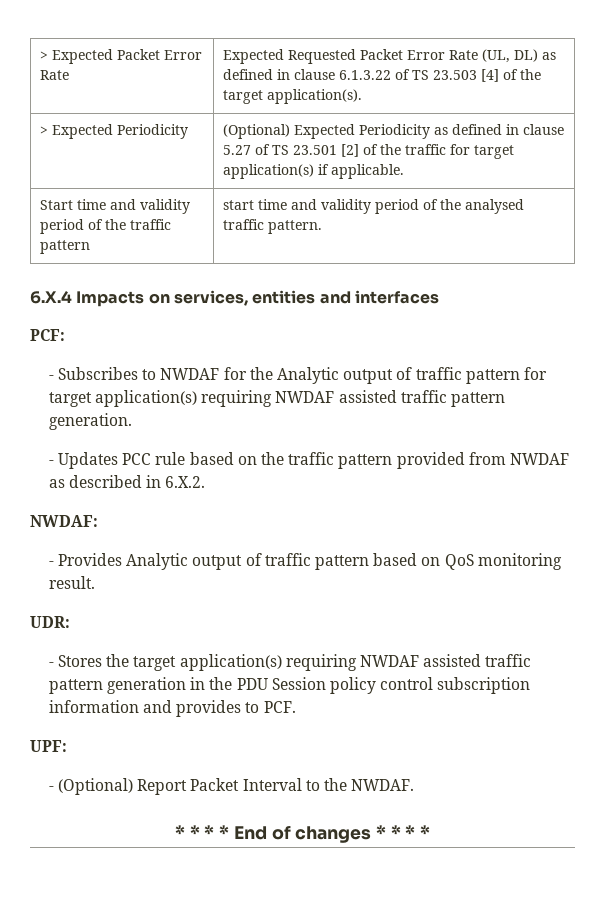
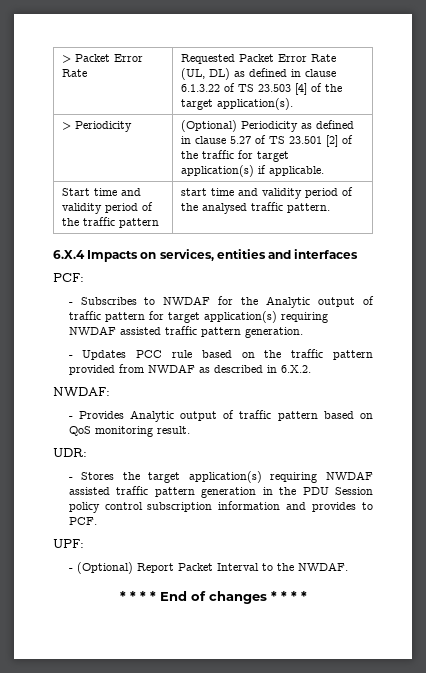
- > Expected Packet Error Rate | Expected Requested Packet Error Rate (UL, DL) as defined in clause 6.1.3.22 of TS 23.503 [4] of the target application(s).
+ > Packet Error Rate | Requested Packet Error Rate (UL, DL) as defined in clause 6.1.3.22 of TS 23.503 [4] of the target application(s).
- > Expected Periodicity | (Optional) Expected Periodicity as defined in clause 5.27 of TS 23.501 [2] of the traffic for target application(s) if applicable.
+ > Periodicity | (Optional) Periodicity as defined in clause 5.27 of TS 23.501 [2] of the traffic for target application(s) if applicable.

